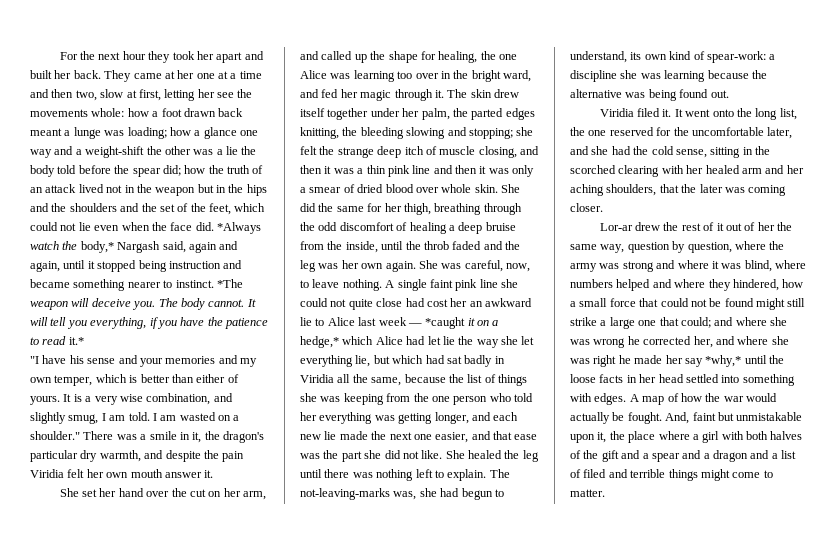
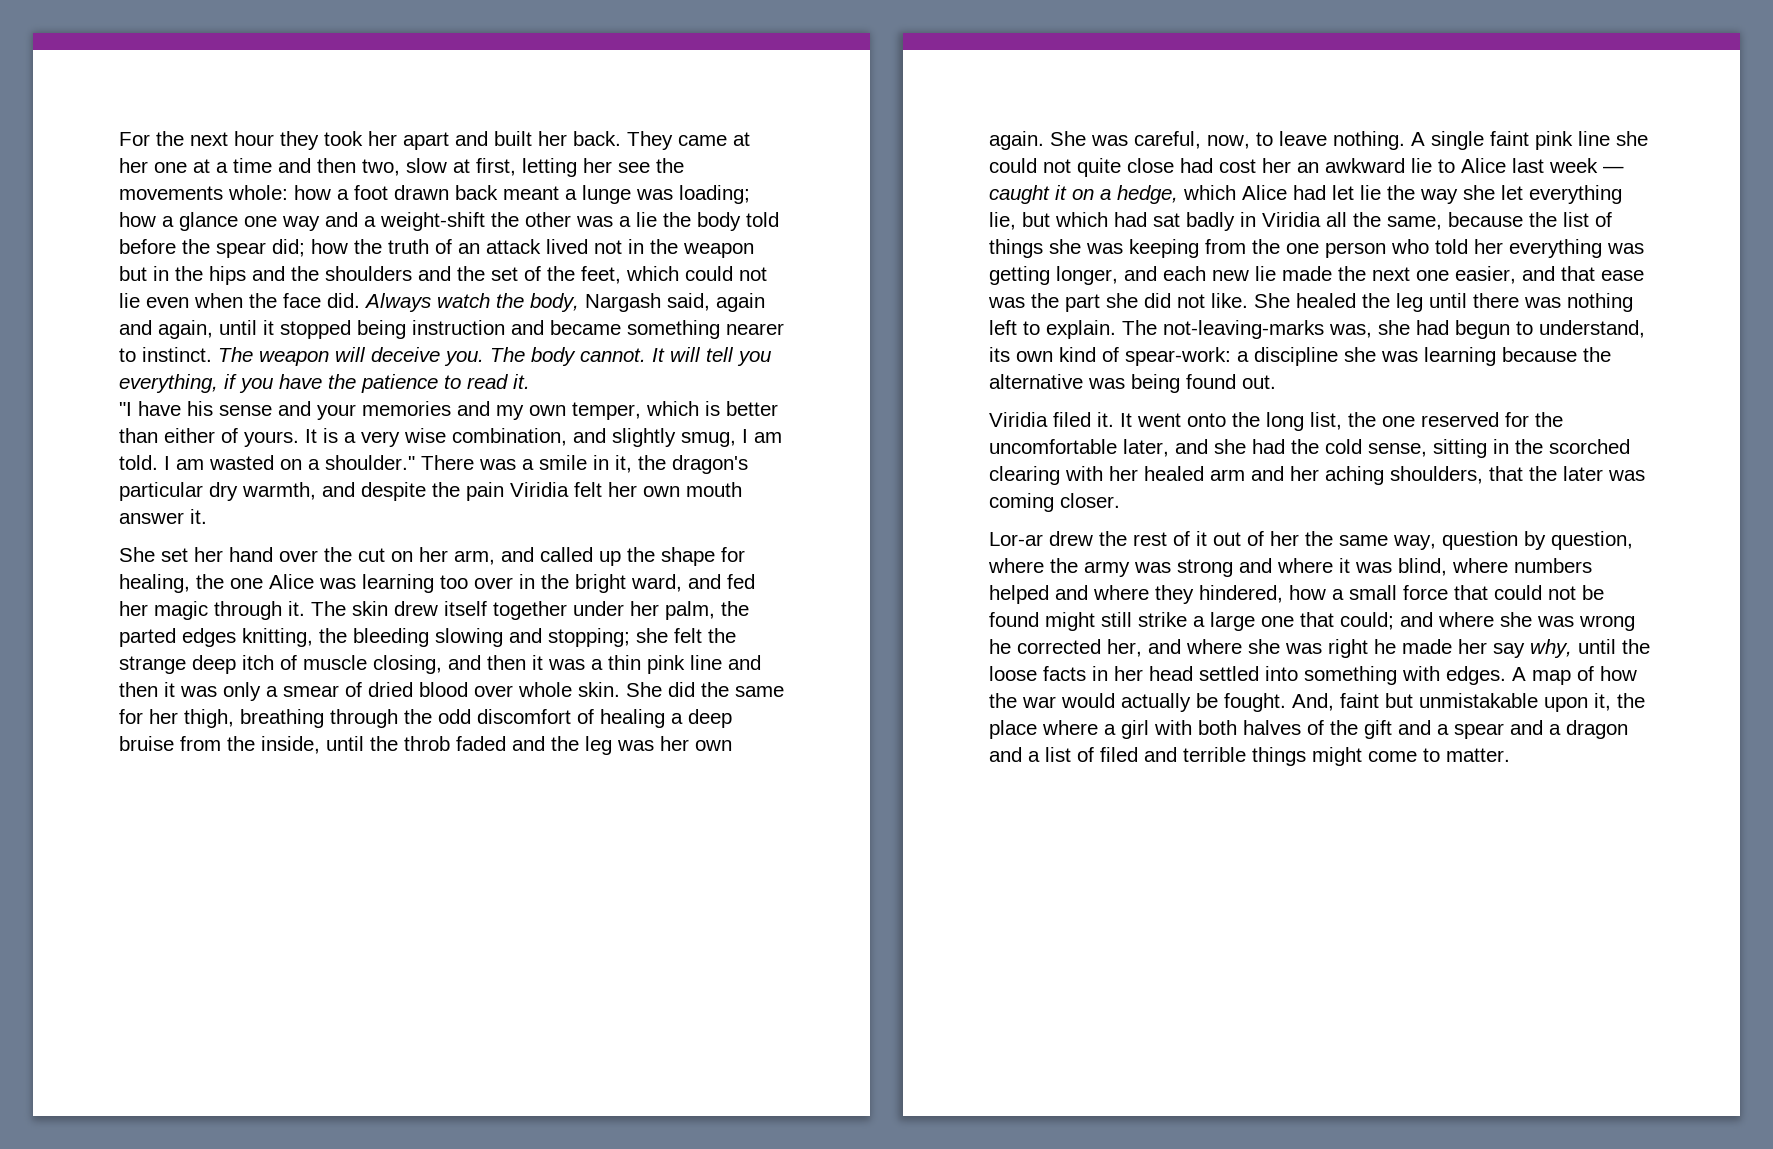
- *Always watch the body,* Nargash said, again and again, until it stopped being instruction and became something nearer to instinct.
+ Always watch the body, Nargash said, again and again, until it stopped being instruction and became something nearer to instinct.
- *The weapon will deceive you.
+ The weapon will deceive you.
- It will tell you everything, if you have the patience to read it.*
+ It will tell you everything, if you have the patience to read it.
- A single faint pink line she could not quite close had cost her an awkward lie to Alice last week — *caught it on a hedge,* which Alice had let lie the way she let everything lie, but which had sat badly in Viridia all the same, because the list of things she was keeping from the one person who told her everything was getting longer, and each new lie made the next one easier, and that ease was the part she did not like.
+ A single faint pink line she could not quite close had cost her an awkward lie to Alice last week — caught it on a hedge, which Alice had let lie the way she let everything lie, but which had sat badly in Viridia all the same, because the list of things she was keeping from the one person who told her everything was getting longer, and each new lie made the next one easier, and that ease was the part she did not like.
- and where she was wrong he corrected her, and where she was right he made her say *why,* until the loose facts in her head settled into something with edges.
+ and where she was wrong he corrected her, and where she was right he made her say why, until the loose facts in her head settled into something with edges.

